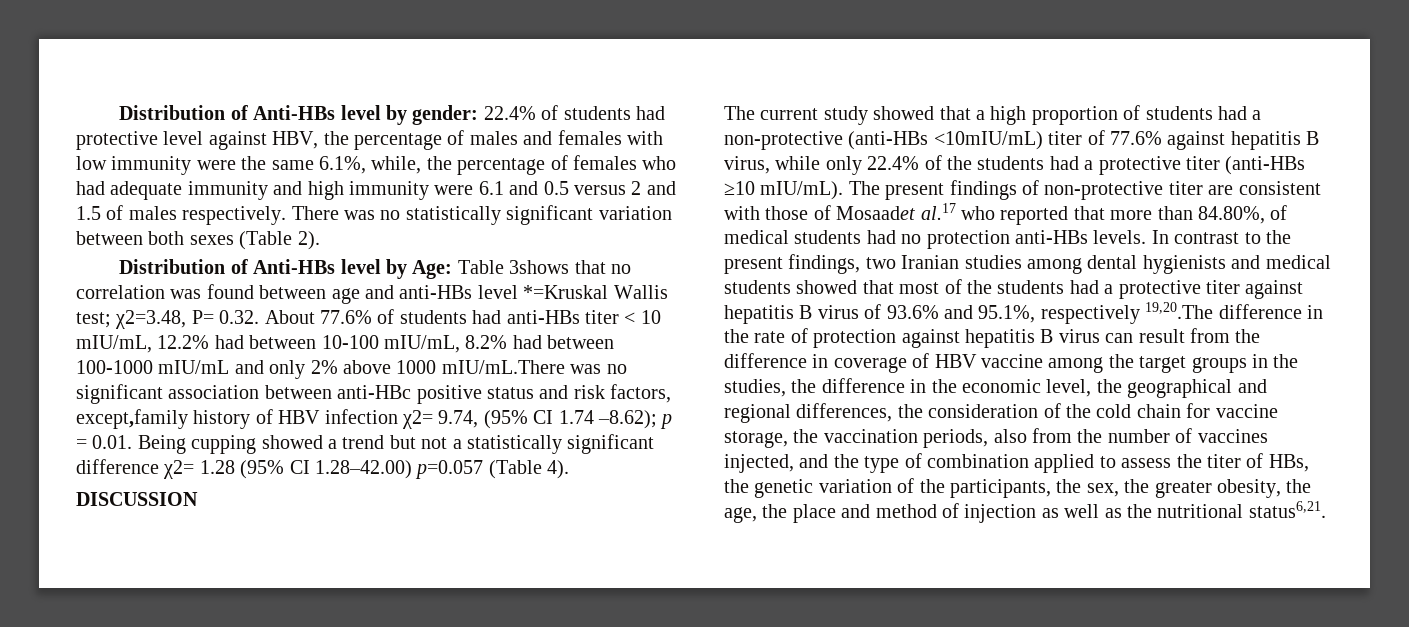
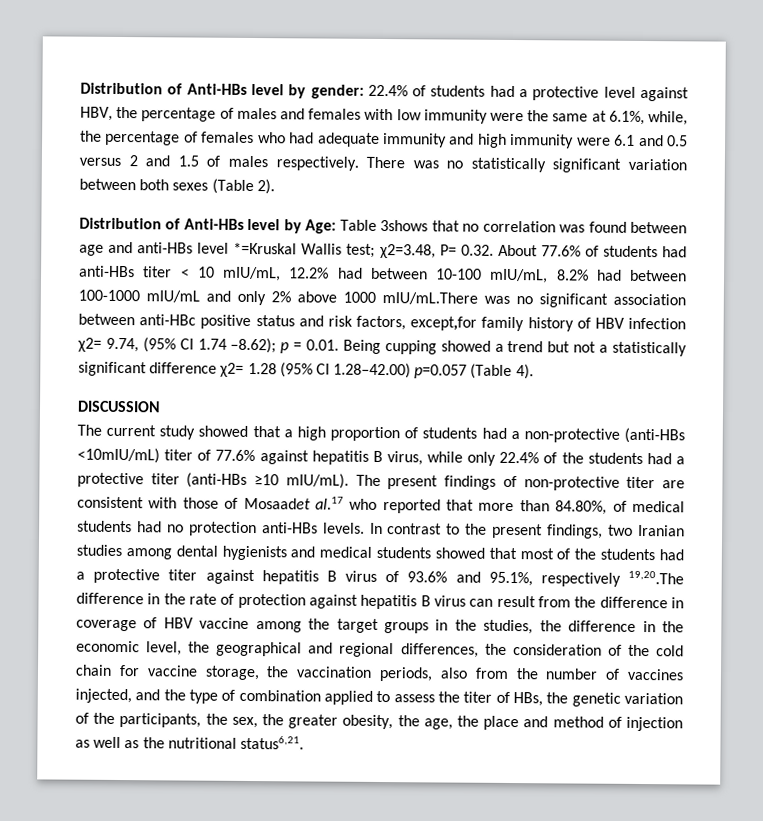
- Distribution of Anti-HBs level by gender: 22.4% of students had protective level against HBV, the percentage of males and females with low immunity were the same 6.1%, while, the percentage of females who had adequate immunity and high immunity were 6.1 and 0.5 versus 2 and 1.5 of males respectively.
+ Distribution of Anti-HBs level by gender: 22.4% of students had a protective level against HBV, the percentage of males and females with low immunity were the same at 6.1%, while, the percentage of females who had adequate immunity and high immunity were 6.1 and 0.5 versus 2 and 1.5 of males respectively.
- χ2=3.48, P= 0.32. About 77.6% of students had anti-HBs titer < 10 mIU/mL, 12.2% had between 10-100 mIU/mL, 8.2% had between 100-1000 mIU/mL and only 2% above 1000 mIU/mL.There was no significant association between anti-HBc positive status and risk factors, except,family history of HBV infection χ2= 9.74, (95% CI 1.74 –8.62);
+ χ2=3.48, P= 0.32. About 77.6% of students had anti-HBs titer < 10 mIU/mL, 12.2% had between 10-100 mIU/mL, 8.2% had between 100-1000 mIU/mL and only 2% above 1000 mIU/mL.There was no significant association between anti-HBc positive status and risk factors, except,for family history of HBV infection χ2= 9.74, (95% CI 1.74 –8.62);

